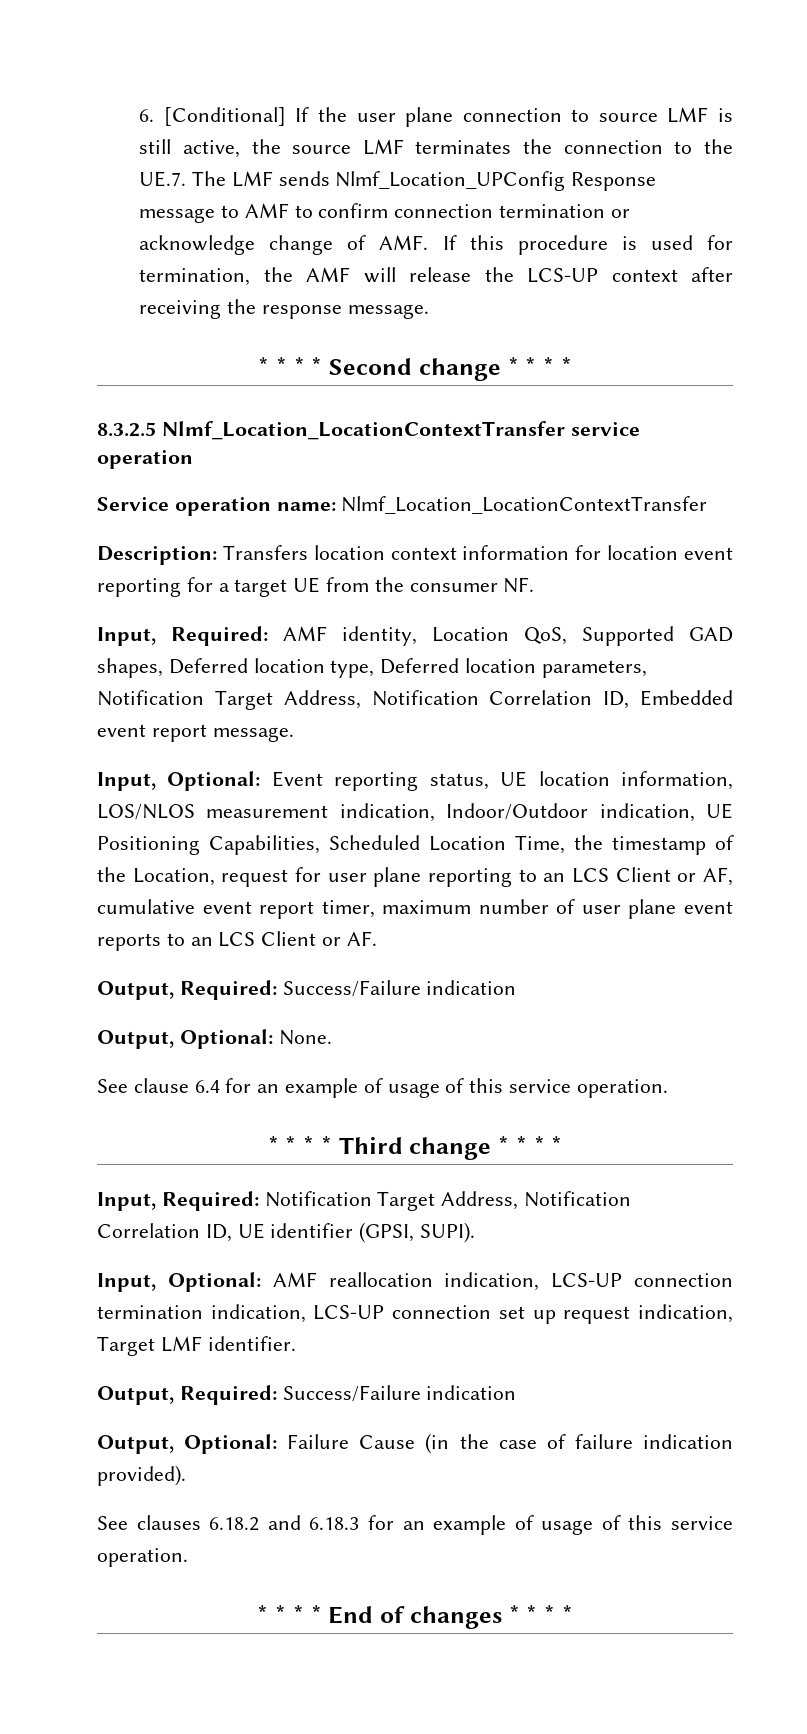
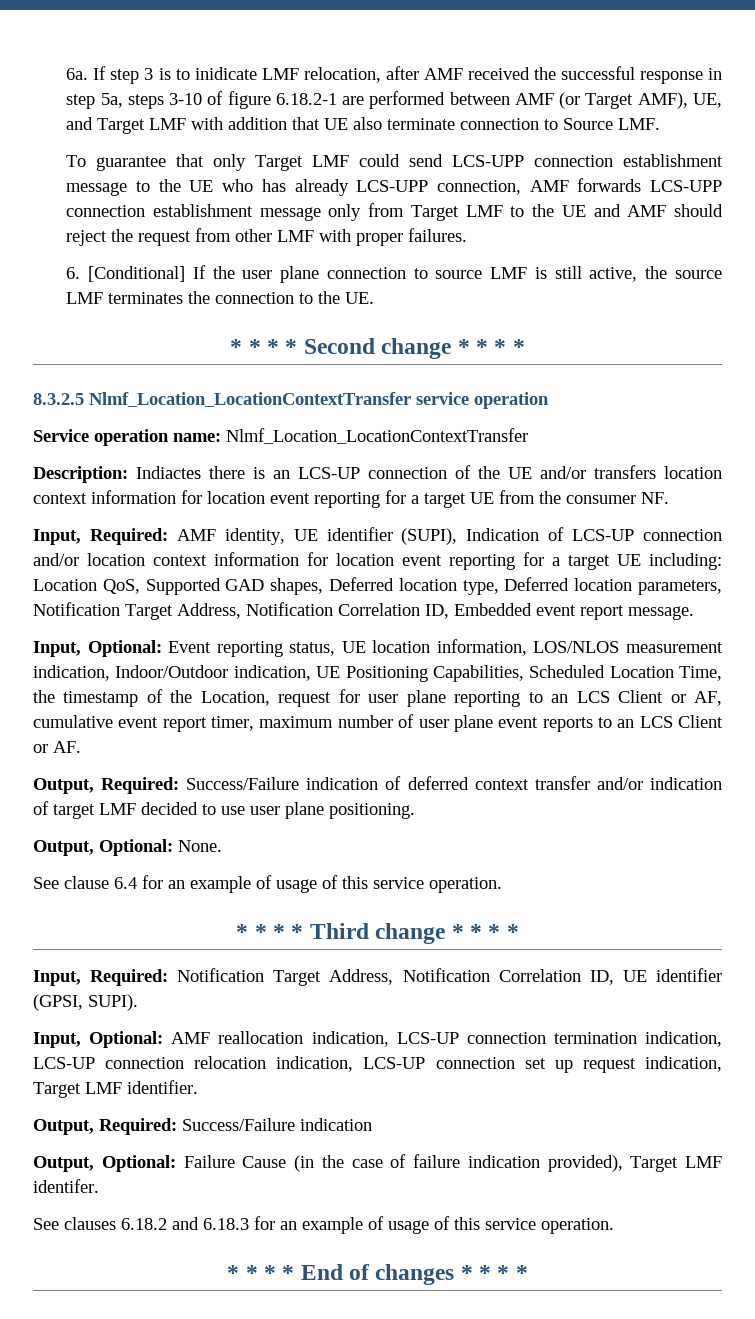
+ 6a. If step 3 is to inidicate LMF relocation, after AMF received the successful response in step 5a, steps 3-10 of figure 6.18.2-1 are performed between AMF (or Target AMF), UE, and Target LMF with addition that UE also terminate connection to Source LMF.
+ To guarantee that only Target LMF could send LCS-UPP connection establishment message to the UE who has already LCS-UPP connection, AMF forwards LCS-UPP connection establishment message only from Target LMF to the UE and AMF should reject the request from other LMF with proper failures.
- 6. [Conditional] If the user plane connection to source LMF is still active, the source LMF terminates the connection to the UE.7. The LMF sends Nlmf_Location_UPConfig Response message to AMF to confirm connection termination or acknowledge change of AMF. If this procedure is used for termination, the AMF will release the LCS-UP context after receiving the response message.
+ 6. [Conditional] If the user plane connection to source LMF is still active, the source LMF terminates the connection to the UE.
- Description: Transfers location context information for location event reporting for a target UE from the consumer NF.
+ Description: Indiactes there is an LCS-UP connection of the UE and/or transfers location context information for location event reporting for a target UE from the consumer NF.
- Input, Required: AMF identity, Location QoS, Supported GAD shapes, Deferred location type, Deferred location parameters, Notification Target Address, Notification Correlation ID, Embedded event report message.
+ Input, Required: AMF identity, UE identifier (SUPI), Indication of LCS-UP connection and/or location context information for location event reporting for a target UE including: Location QoS, Supported GAD shapes, Deferred location type, Deferred location parameters, Notification Target Address, Notification Correlation ID, Embedded event report message.
  Input, Optional: Event reporting status, UE location information, LOS/NLOS measurement indication, Indoor/Outdoor indication, UE Positioning Capabilities, Scheduled Location Time, the timestamp of the Location, request for user plane reporting to an LCS Client or AF, cumulative event report timer, maximum number of user plane event reports to an LCS Client or AF.
- Output, Required: Success/Failure indication
+ Output, Required: Success/Failure indication of deferred context transfer and/or indication of target LMF decided to use user plane positioning.
- Input, Optional: AMF reallocation indication, LCS-UP connection termination indication, LCS-UP connection set up request indication, Target LMF identifier.
+ Input, Optional: AMF reallocation indication, LCS-UP connection termination indication, LCS-UP connection relocation indication, LCS-UP connection set up request indication, Target LMF identifier.
- Output, Optional: Failure Cause (in the case of failure indication provided).
+ Output, Optional: Failure Cause (in the case of failure indication provided), Target LMF identifer.

